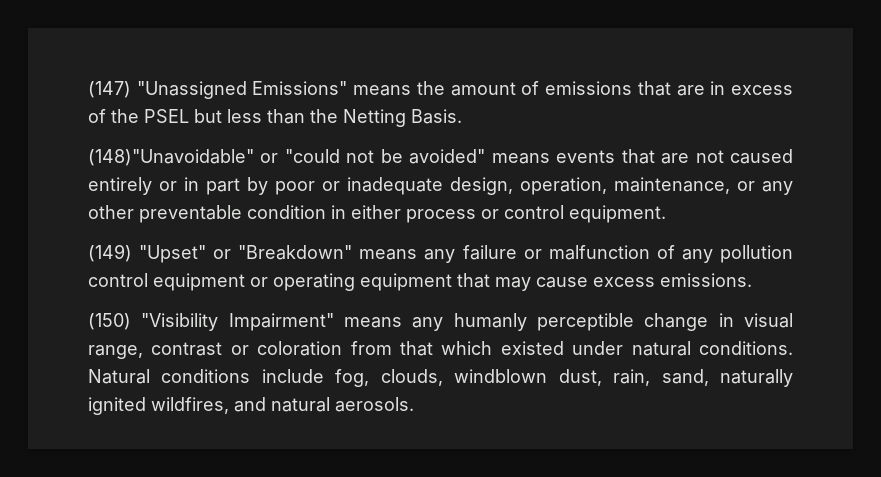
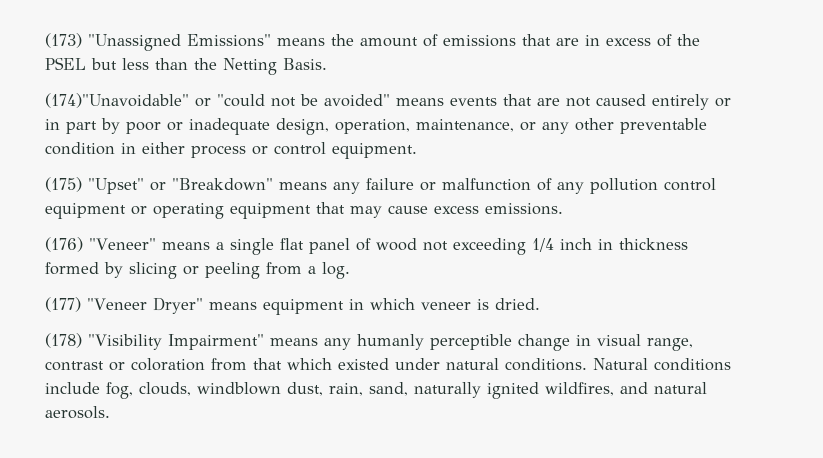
- (147) "Unassigned Emissions" means the amount of emissions that are in excess of the PSEL but less than the Netting Basis.
+ (173) "Unassigned Emissions" means the amount of emissions that are in excess of the PSEL but less than the Netting Basis.
- (148)"Unavoidable" or "could not be avoided" means events that are not caused entirely or in part by poor or inadequate design, operation, maintenance, or any other preventable condition in either process or control equipment.
+ (174)"Unavoidable" or "could not be avoided" means events that are not caused entirely or in part by poor or inadequate design, operation, maintenance, or any other preventable condition in either process or control equipment.
- (149) "Upset" or "Breakdown" means any failure or malfunction of any pollution control equipment or operating equipment that may cause excess emissions.
+ (175) "Upset" or "Breakdown" means any failure or malfunction of any pollution control equipment or operating equipment that may cause excess emissions.
- (150) "Visibility Impairment" means any humanly perceptible change in visual range, contrast or coloration from that which existed under natural conditions.
+ (176) "Veneer" means a single flat panel of wood not exceeding 1/4 inch in thickness formed by slicing or peeling from a log.
+ (177) "Veneer Dryer" means equipment in which veneer is dried.
+ (178) "Visibility Impairment" means any humanly perceptible change in visual range, contrast or coloration from that which existed under natural conditions.

